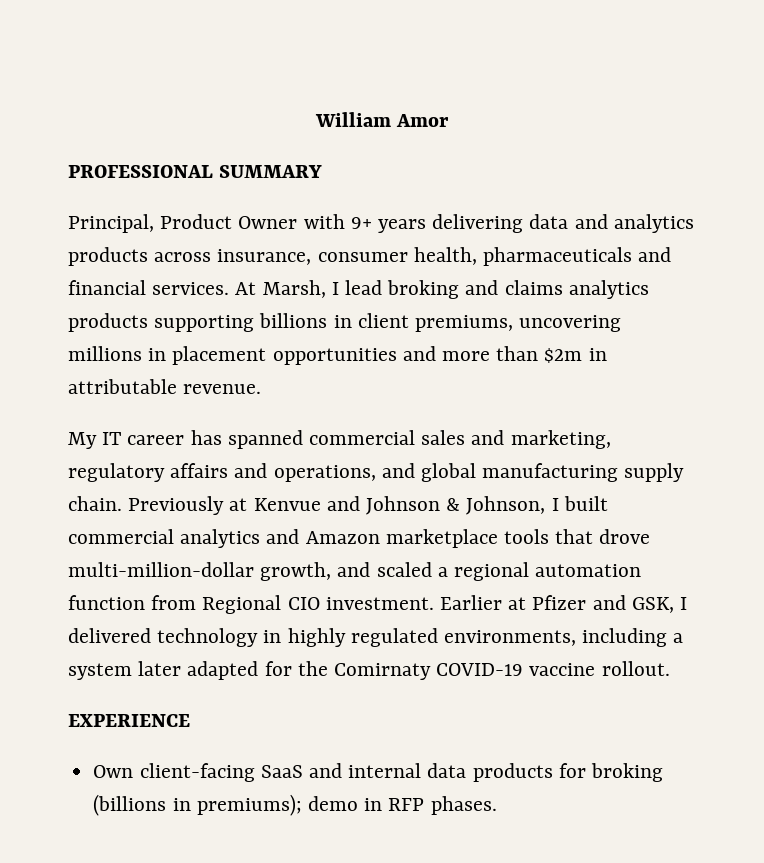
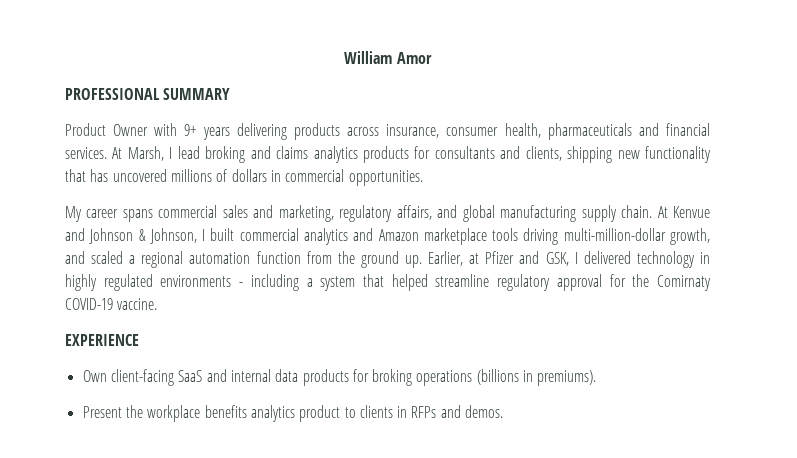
- Principal, Product Owner with 9+ years delivering data and analytics products across insurance, consumer health, pharmaceuticals and financial services.
+ Product Owner with 9+ years delivering products across insurance, consumer health, pharmaceuticals and financial services.
- At Marsh, I lead broking and claims analytics products supporting billions in client premiums, uncovering millions in placement opportunities and more than $2m in attributable revenue.
- My IT career has spanned commercial sales and marketing, regulatory affairs and operations, and global manufacturing supply chain.
+ At Marsh, I lead broking and claims analytics products for consultants and clients, shipping new functionality that has uncovered millions of dollars in commercial opportunities.
+ My career spans commercial sales and marketing, regulatory affairs, and global manufacturing supply chain.
- Previously at Kenvue and Johnson & Johnson, I built commercial analytics and Amazon marketplace tools that drove multi-million-dollar growth, and scaled a regional automation function from Regional CIO investment. Earlier at Pfizer and GSK, I delivered technology in highly regulated environments, including a system later adapted for the Comirnaty COVID-19 vaccine rollout.
+ At Kenvue and Johnson & Johnson, I built commercial analytics and Amazon marketplace tools driving multi-million-dollar growth, and scaled a regional automation function from the ground up. Earlier, at Pfizer and GSK, I delivered technology in highly regulated environments - including a system that helped streamline regulatory approval for the Comirnaty COVID-19 vaccine.
- Own client-facing SaaS and internal data products for broking (billions in premiums); demo in RFP phases.
+ Own client-facing SaaS and internal data products for broking operations (billions in premiums).
+ Present the workplace benefits analytics product to clients in RFPs and demos.

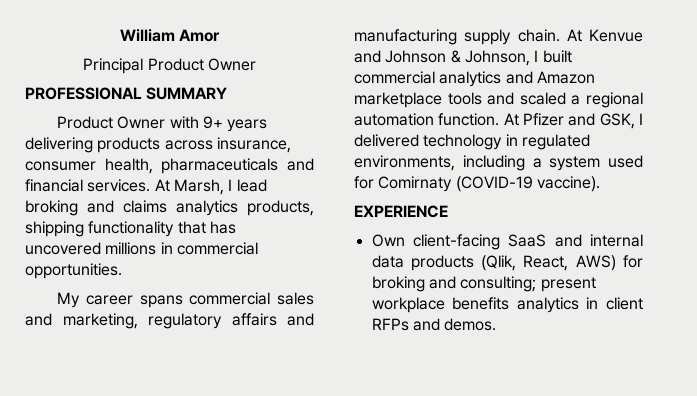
+ Principal Product Owner
- At Marsh, I lead broking and claims analytics products for consultants and clients, shipping new functionality that has uncovered millions of dollars in commercial opportunities.
+ At Marsh, I lead broking and claims analytics products, shipping functionality that has uncovered millions in commercial opportunities.
- My career spans commercial sales and marketing, regulatory affairs, and global manufacturing supply chain.
+ My career spans commercial sales and marketing, regulatory affairs and manufacturing supply chain.
- At Kenvue and Johnson & Johnson, I built commercial analytics and Amazon marketplace tools driving multi-million-dollar growth, and scaled a regional automation function from the ground up. Earlier, at Pfizer and GSK, I delivered technology in highly regulated environments - including a system that helped streamline regulatory approval for the Comirnaty COVID-19 vaccine.
+ At Kenvue and Johnson & Johnson, I built commercial analytics and Amazon marketplace tools and scaled a regional automation function. At Pfizer and GSK, I delivered technology in regulated environments, including a system used for Comirnaty (COVID-19 vaccine).
- Own client-facing SaaS and internal data products for broking operations (billions in premiums).
- Present the workplace benefits analytics product to clients in RFPs and demos.
+ Own client-facing SaaS and internal data products (Qlik, React, AWS) for broking and consulting; present workplace benefits analytics in client RFPs and demos.

